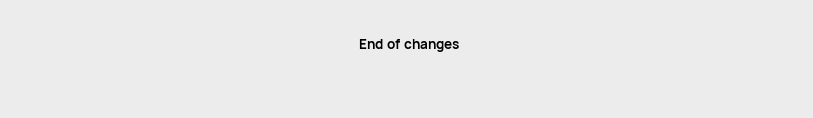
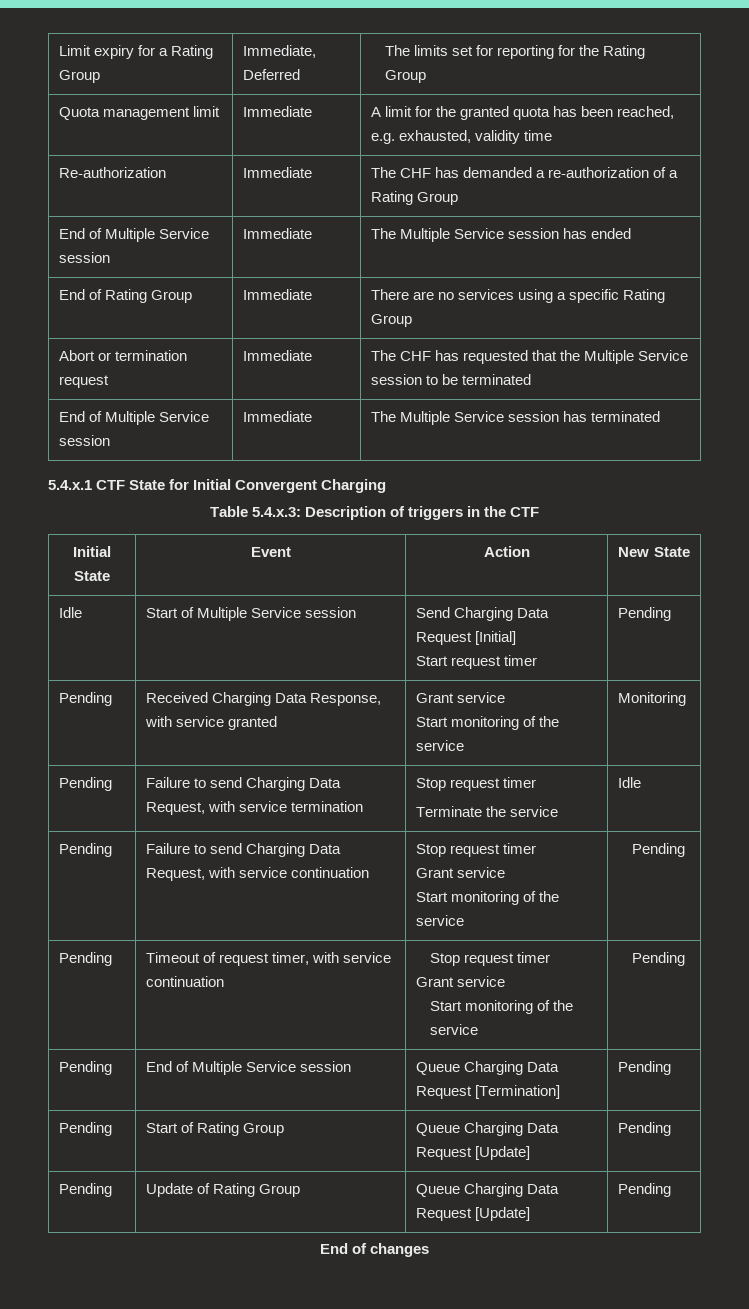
+ Limit expiry for a Rating Group | Immediate, Deferred | The limits set for reporting for the Rating Group
+ Quota management limit | Immediate | A limit for the granted quota has been reached, e.g. exhausted, validity time
+ Re-authorization | Immediate | The CHF has demanded a re-authorization of a Rating Group
+ End of Multiple Service session | Immediate | The Multiple Service session has ended
+ End of Rating Group | Immediate | There are no services using a specific Rating Group
+ Abort or termination request | Immediate | The CHF has requested that the Multiple Service session to be terminated
+ End of Multiple Service session | Immediate | The Multiple Service session has terminated
+ 5.4.x.1 CTF State for Initial Convergent Charging
+ Table 5.4.x.3: Description of triggers in the CTF
+ Initial State | Event | Action | New State
+ Idle | Start of Multiple Service session | Send Charging Data Request [Initial]
+ Start request timer | Pending
+ Pending | Received Charging Data Response, with service granted | Grant service
+ Start monitoring of the service | Monitoring
+ Pending | Failure to send Charging Data Request, with service termination | Stop request timer
+ Terminate the service | Idle
+ Pending | Failure to send Charging Data Request, with service continuation | Stop request timer
+ Grant service
+ Start monitoring of the service | Pending
+ Pending | Timeout of request timer, with service continuation | Stop request timer
+ Grant service
+ Start monitoring of the service | Pending
+ Pending | End of Multiple Service session | Queue Charging Data Request [Termination] | Pending
+ Pending | Start of Rating Group | Queue Charging Data Request [Update] | Pending
+ Pending | Update of Rating Group | Queue Charging Data Request [Update] | Pending

